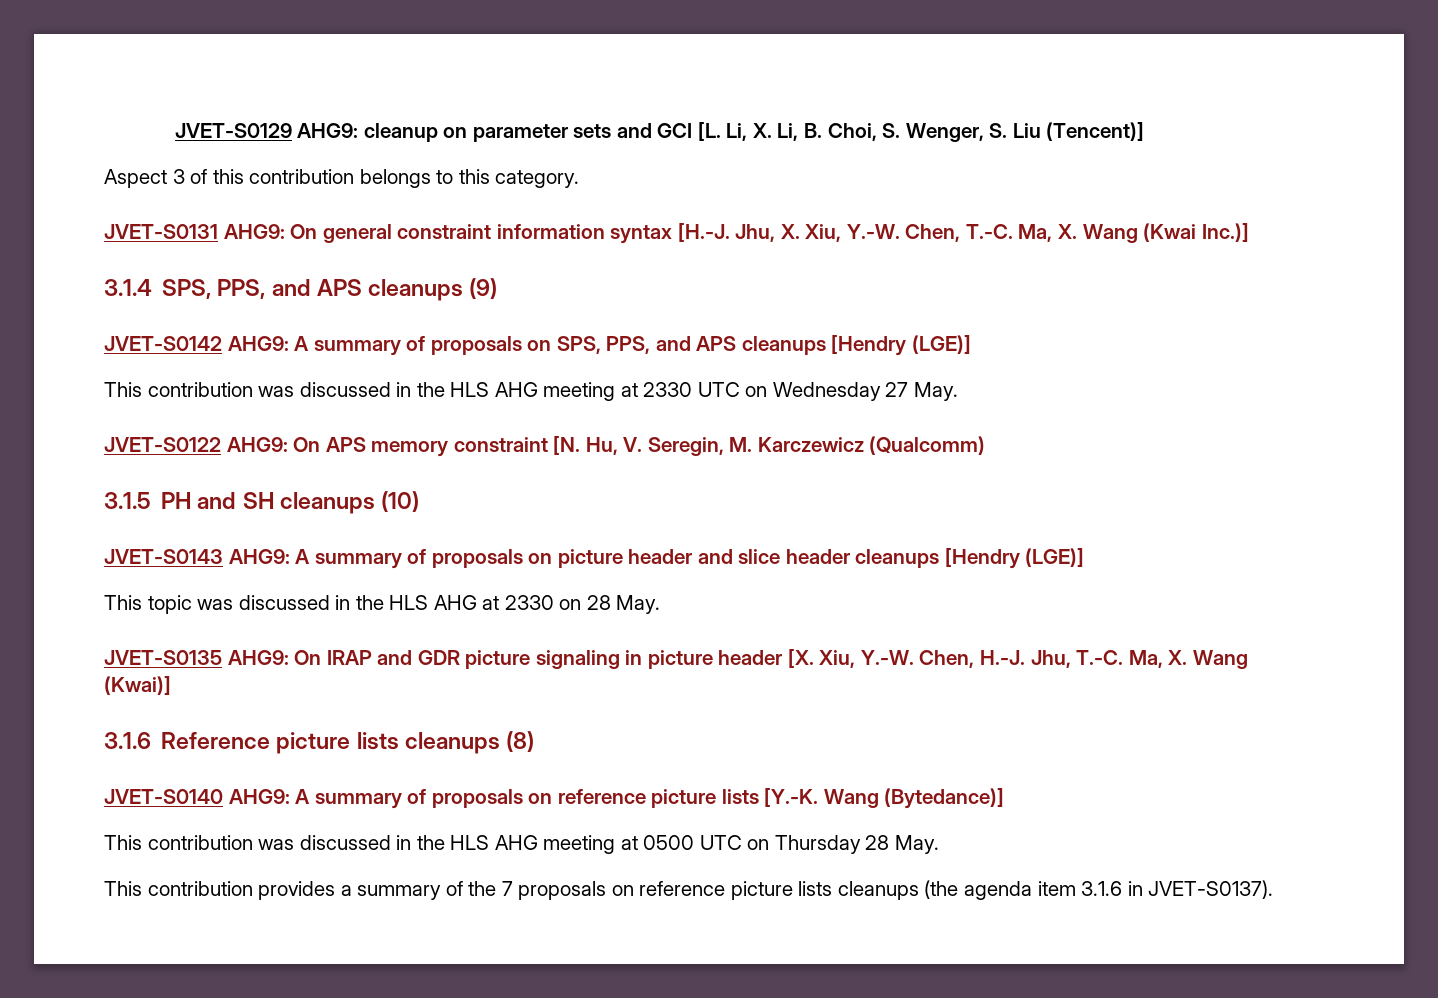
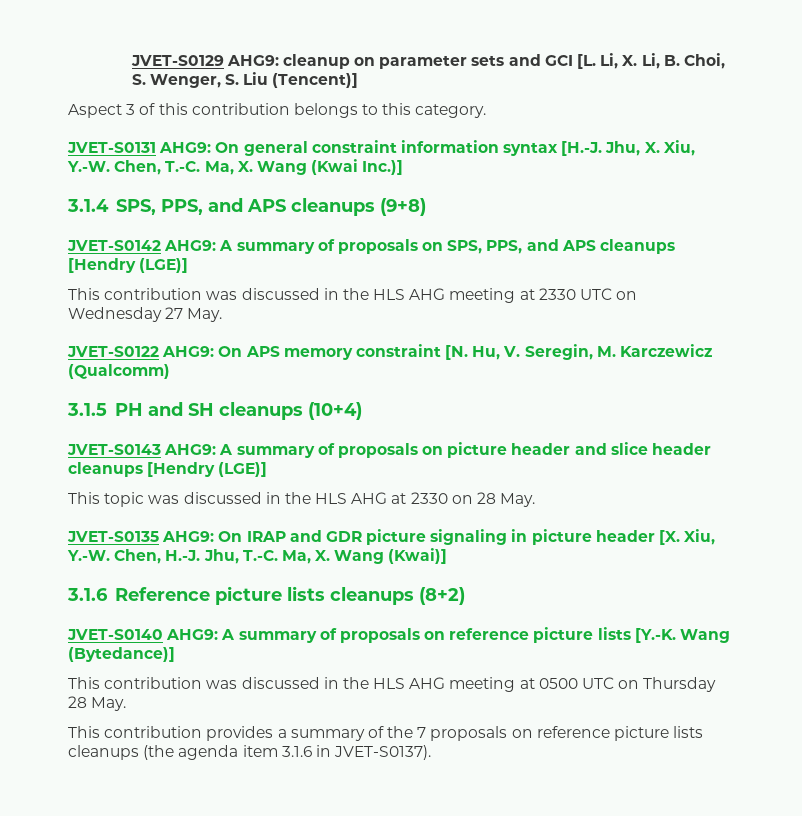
- 3.1.4 SPS, PPS, and APS cleanups (9)
+ 3.1.4 SPS, PPS, and APS cleanups (9+8)
- 3.1.5 PH and SH cleanups (10)
+ 3.1.5 PH and SH cleanups (10+4)
- 3.1.6 Reference picture lists cleanups (8)
+ 3.1.6 Reference picture lists cleanups (8+2)

